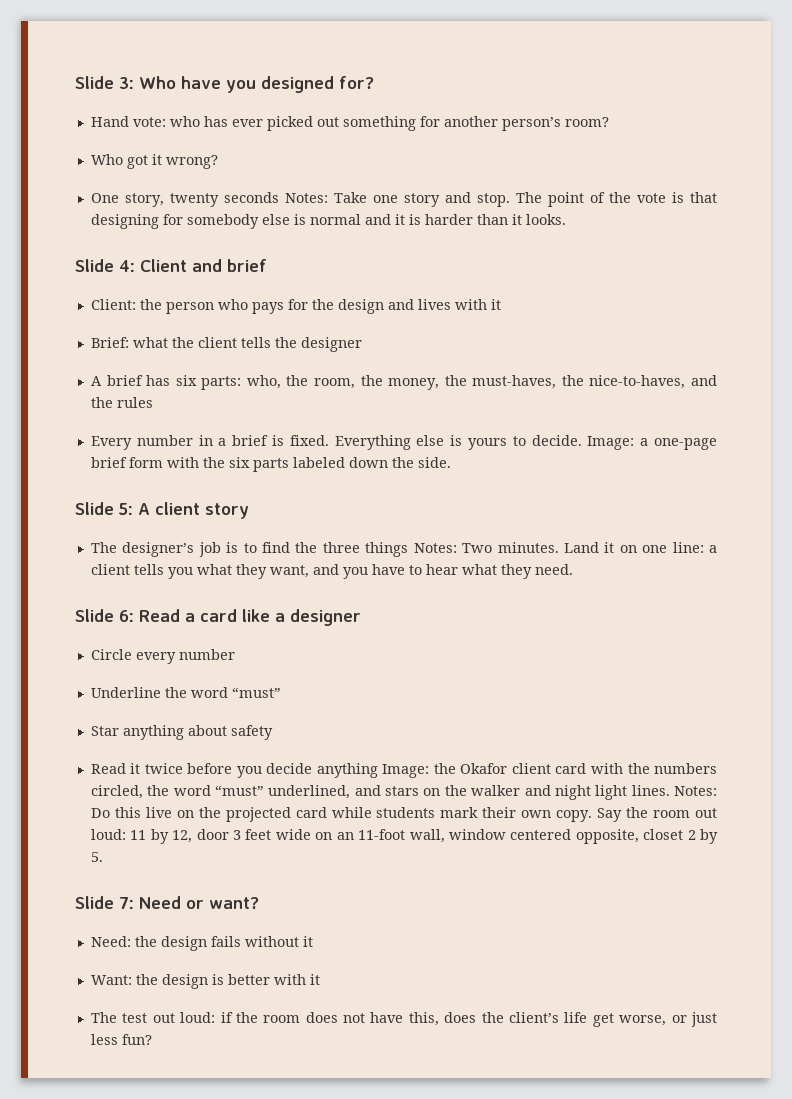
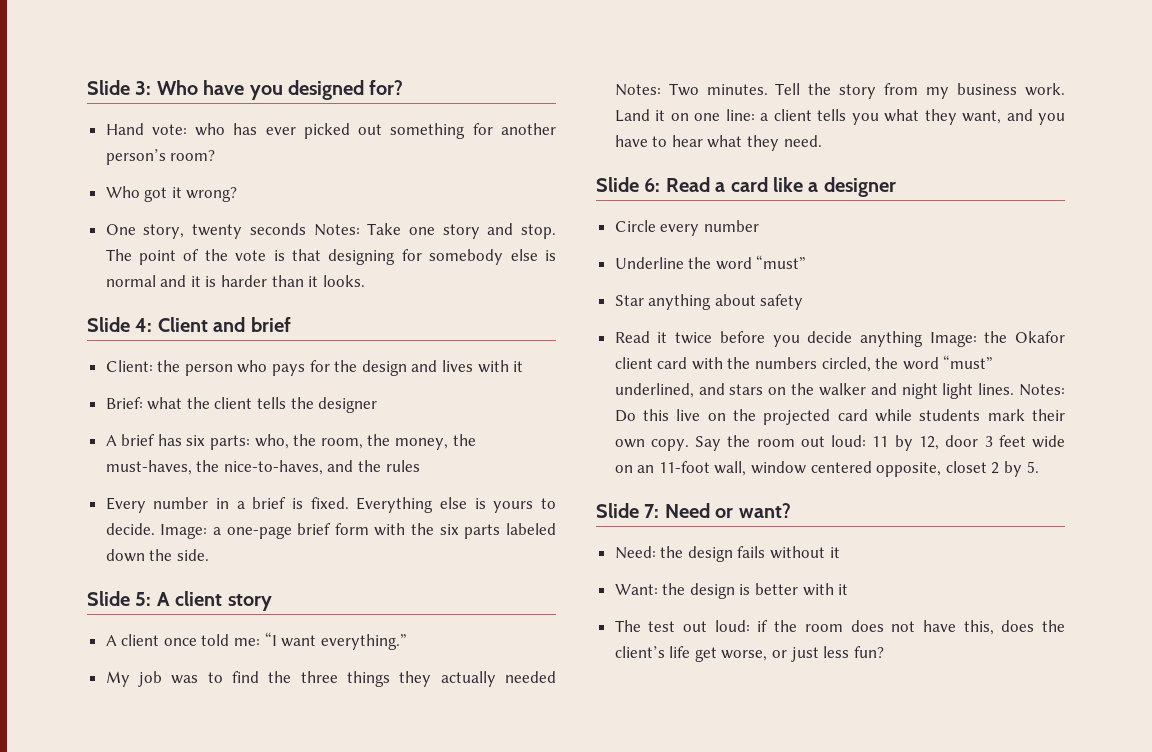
- The designer’s job is to find the three things Notes: Two minutes.
+ A client once told me: “I want everything.”
+ My job was to find the three things they actually needed Notes: Two minutes. Tell the story from my business work.

